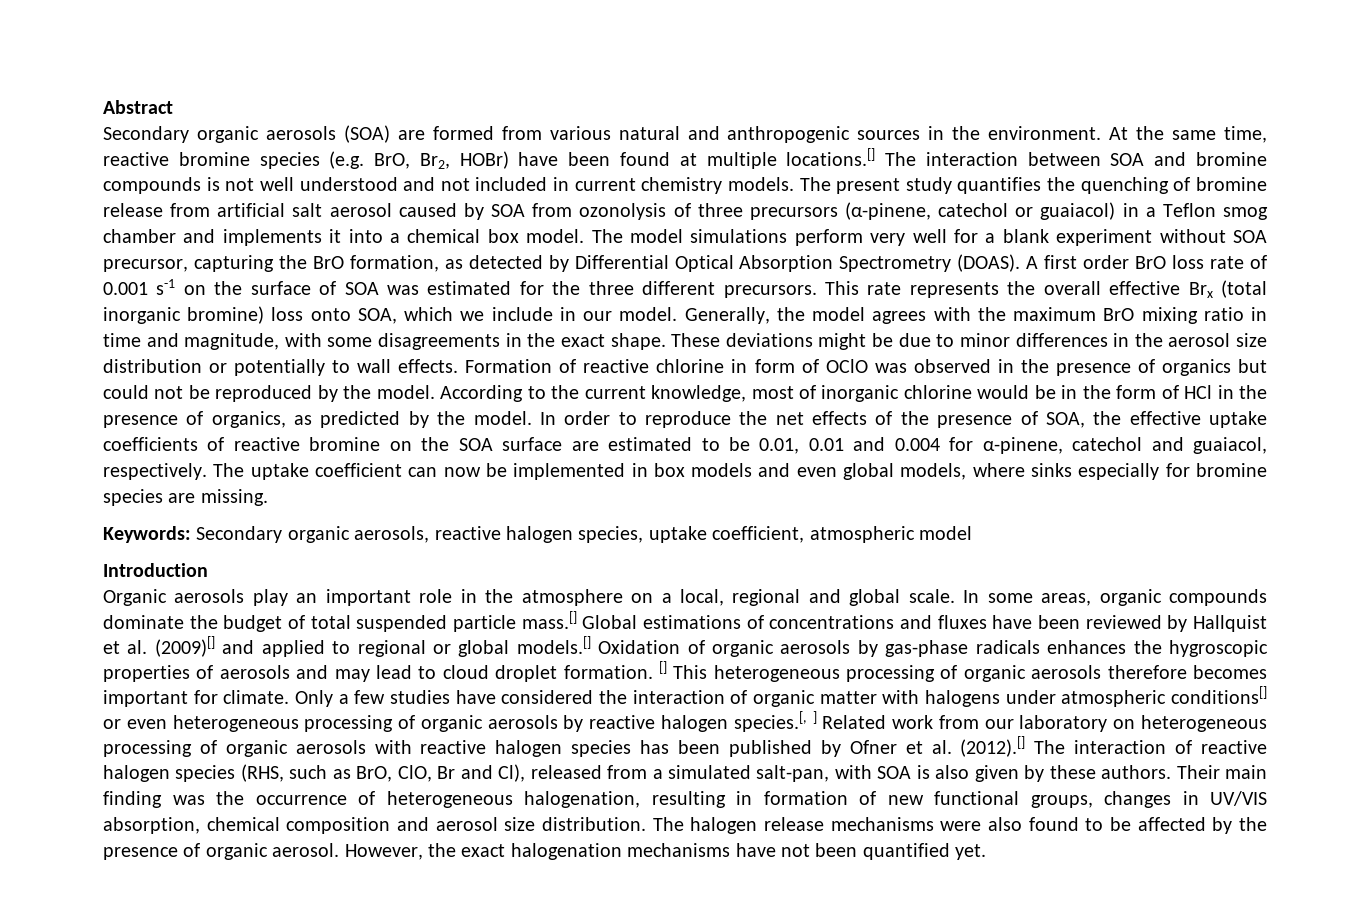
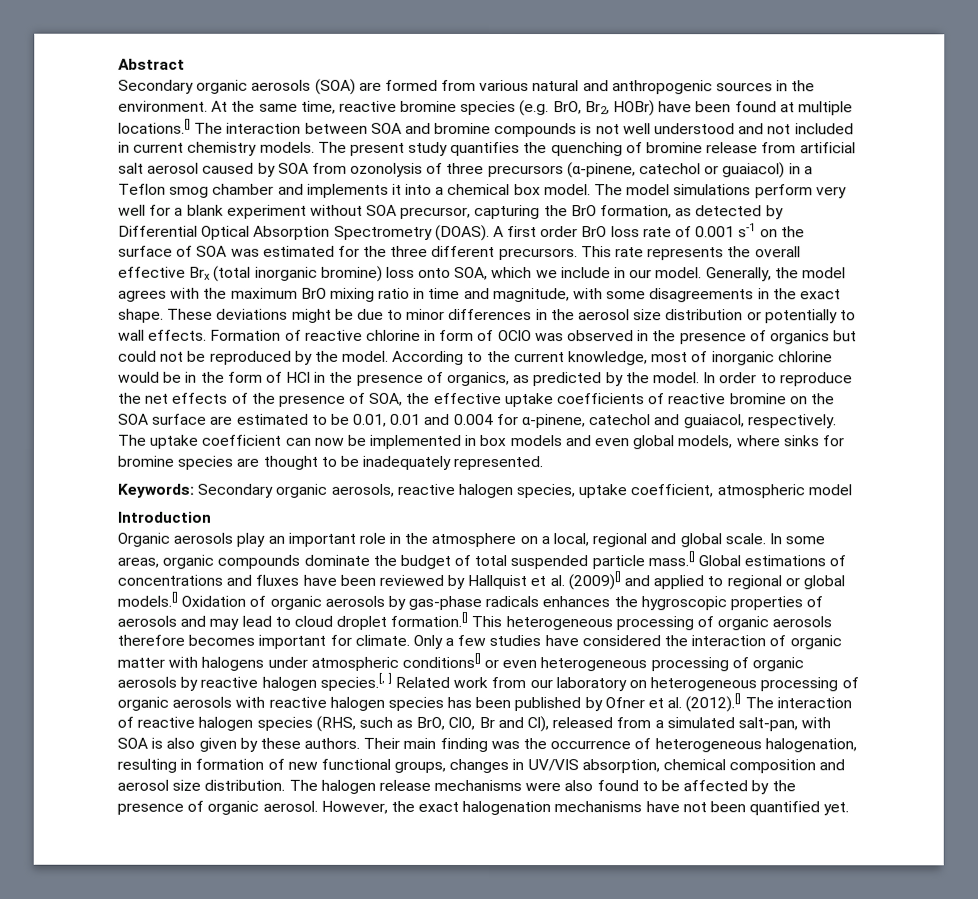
- The uptake coefficient can now be implemented in box models and even global models, where sinks especially for bromine species are missing.
+ The uptake coefficient can now be implemented in box models and even global models, where sinks for bromine species are thought to be inadequately represented.
- In some areas, organic compounds dominate the budget of total suspended particle mass.[] Global estimations of concentrations and fluxes have been reviewed by Hallquist et al. (2009)[] and applied to regional or global models.[] Oxidation of organic aerosols by gas-phase radicals enhances the hygroscopic properties of aerosols and may lead to cloud droplet formation. [] This heterogeneous processing of organic aerosols therefore becomes important for climate.
+ In some areas, organic compounds dominate the budget of total suspended particle mass.[] Global estimations of concentrations and fluxes have been reviewed by Hallquist et al. (2009)[] and applied to regional or global models.[] Oxidation of organic aerosols by gas-phase radicals enhances the hygroscopic properties of aerosols and may lead to cloud droplet formation.[] This heterogeneous processing of organic aerosols therefore becomes important for climate.

